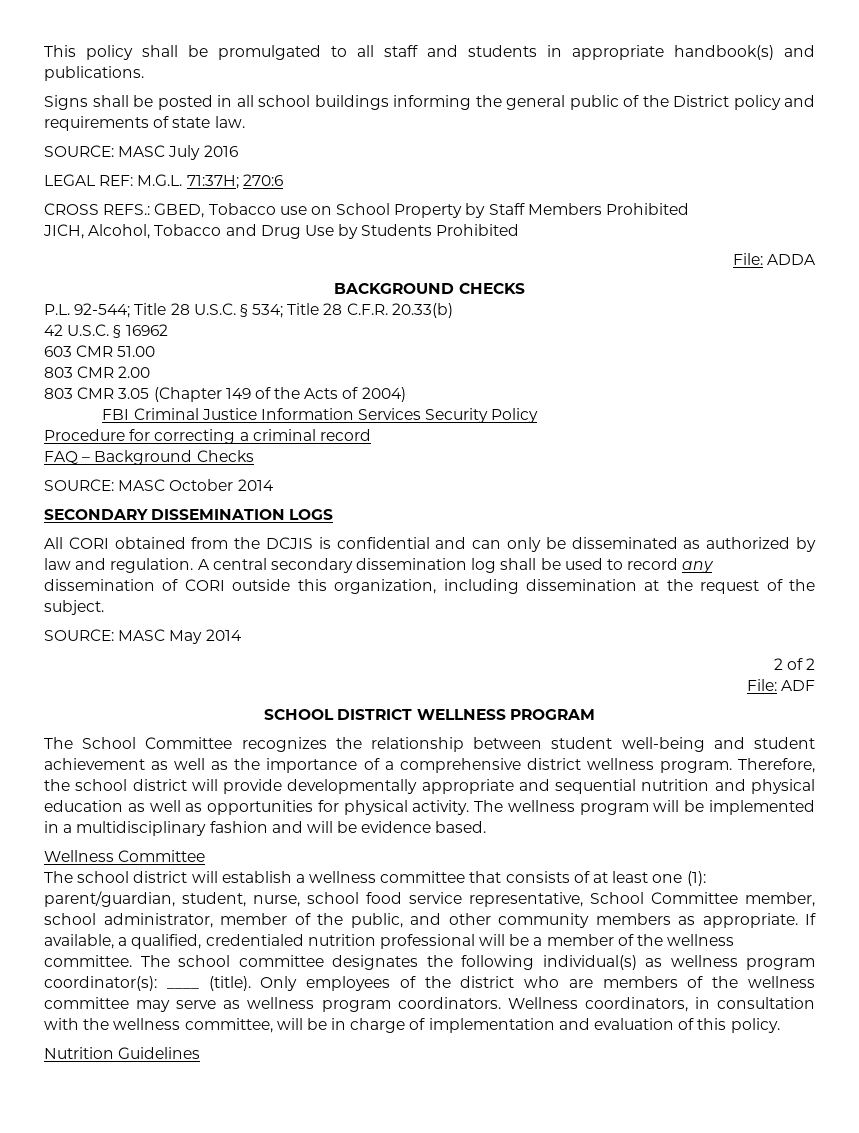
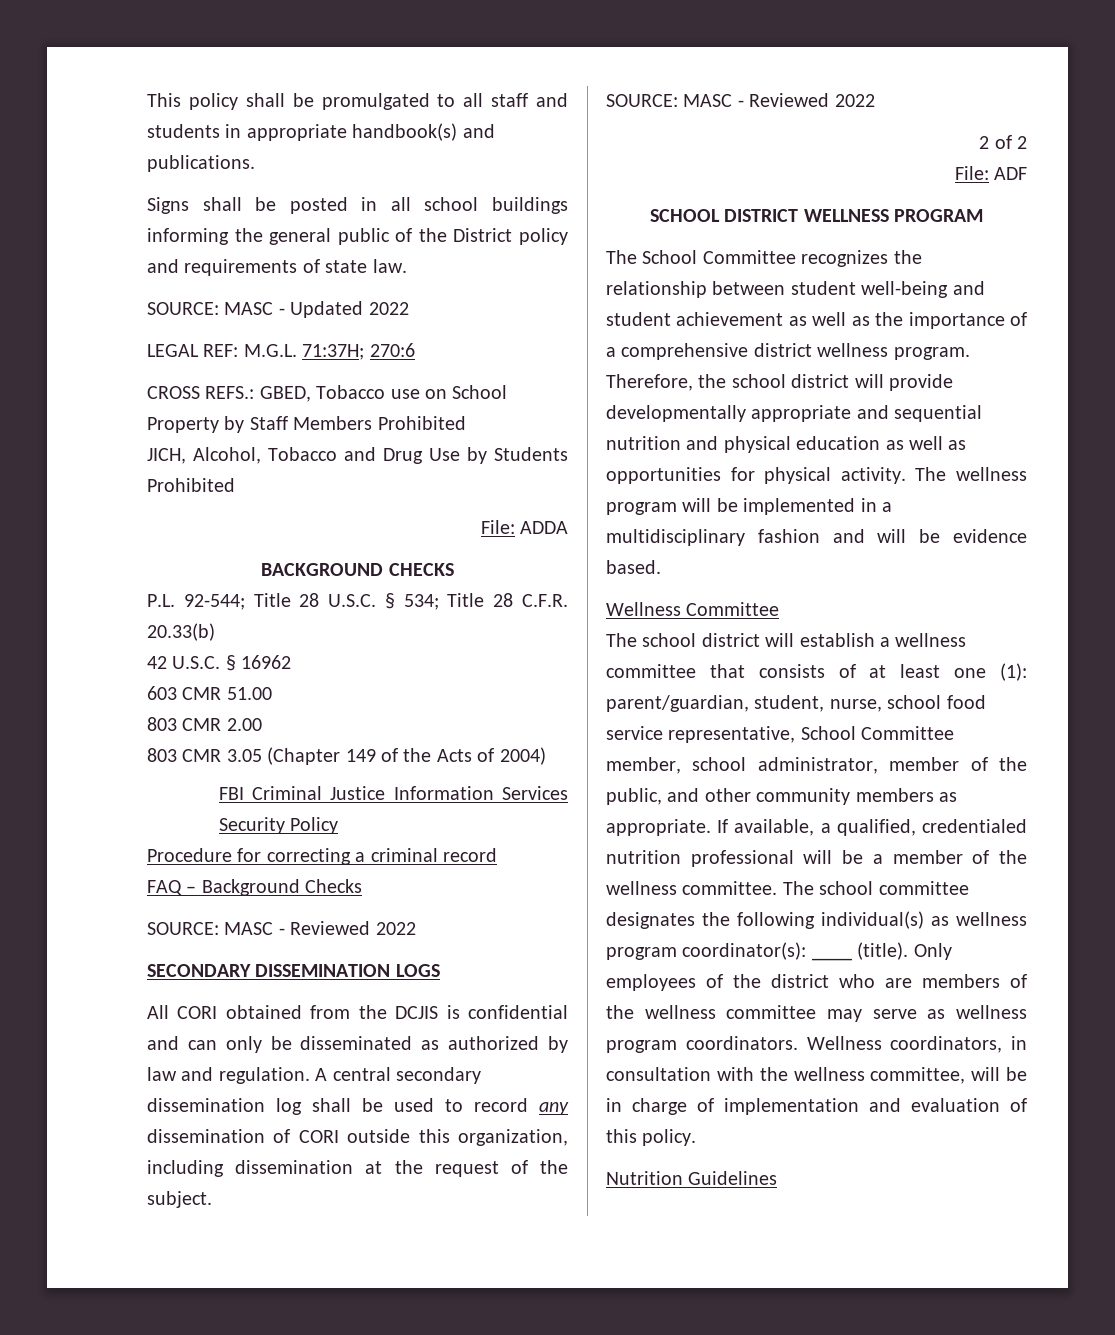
- SOURCE: MASC July 2016
+ SOURCE: MASC - Updated 2022
  FAQ – Background Checks
- SOURCE: MASC October 2014
+ SOURCE: MASC - Reviewed 2022
  A central secondary dissemination log shall be used to record any dissemination of CORI outside this organization, including dissemination at the request of the subject.
- SOURCE: MASC May 2014
+ SOURCE: MASC - Reviewed 2022

